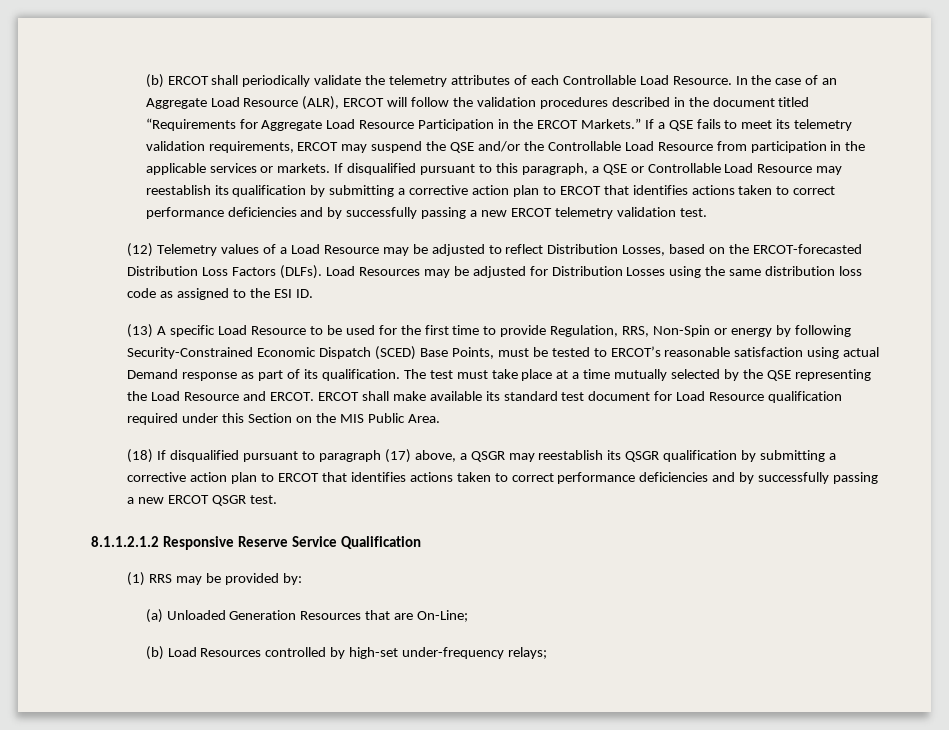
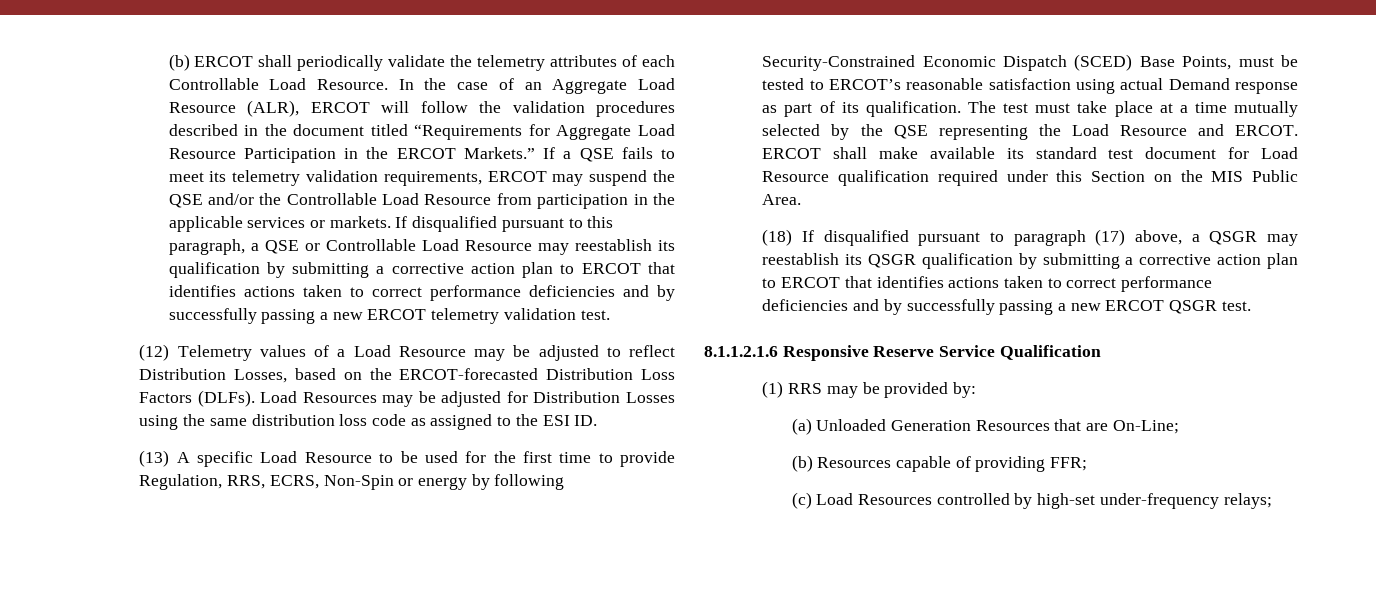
- (13) A specific Load Resource to be used for the first time to provide Regulation, RRS, Non-Spin or energy by following Security-Constrained Economic Dispatch (SCED) Base Points, must be tested to ERCOT’s reasonable satisfaction using actual Demand response as part of its qualification.
+ (13) A specific Load Resource to be used for the first time to provide Regulation, RRS, ECRS, Non-Spin or energy by following Security-Constrained Economic Dispatch (SCED) Base Points, must be tested to ERCOT’s reasonable satisfaction using actual Demand response as part of its qualification.
- 8.1.1.2.1.2 Responsive Reserve Service Qualification
+ 8.1.1.2.1.6 Responsive Reserve Service Qualification
- (b) Load Resources controlled by high-set under-frequency relays;
+ (b) Resources capable of providing FFR;
+ (c) Load Resources controlled by high-set under-frequency relays;

